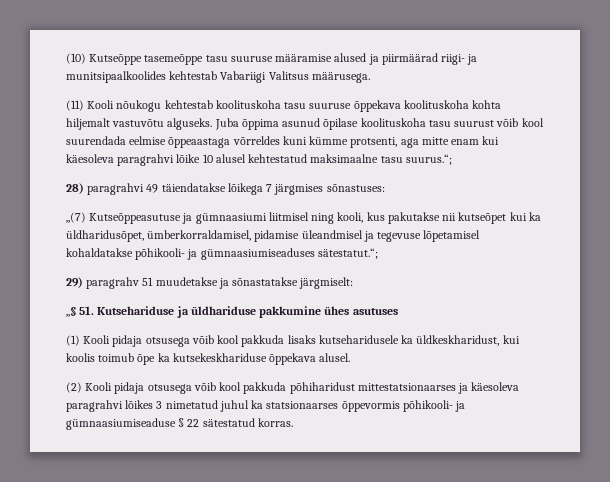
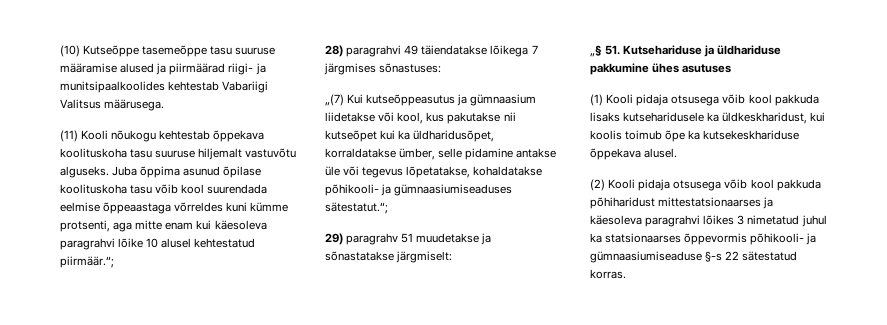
- (11) Kooli nõukogu kehtestab koolituskoha tasu suuruse õppekava koolituskoha kohta hiljemalt vastuvõtu alguseks.
+ (11) Kooli nõukogu kehtestab õppekava koolituskoha tasu suuruse hiljemalt vastuvõtu alguseks.
- Juba õppima asunud õpilase koolituskoha tasu suurust võib kool suurendada eelmise õppeaastaga võrreldes kuni kümme protsenti, aga mitte enam kui käesoleva paragrahvi lõike 10 alusel kehtestatud maksimaalne tasu suurus.“;
+ Juba õppima asunud õpilase koolituskoha tasu võib kool suurendada eelmise õppeaastaga võrreldes kuni kümme protsenti, aga mitte enam kui käesoleva paragrahvi lõike 10 alusel kehtestatud piirmäär.“;
- „(7) Kutseõppeasutuse ja gümnaasiumi liitmisel ning kooli, kus pakutakse nii kutseõpet kui ka üldharidusõpet, ümberkorraldamisel, pidamise üleandmisel ja tegevuse lõpetamisel kohaldatakse põhikooli- ja gümnaasiumiseaduses sätestatut.“;
+ „(7) Kui kutseõppeasutus ja gümnaasium liidetakse või kool, kus pakutakse nii kutseõpet kui ka üldharidusõpet, korraldatakse ümber, selle pidamine antakse üle või tegevus lõpetatakse, kohaldatakse põhikooli- ja gümnaasiumiseaduses sätestatut.“;
- (2) Kooli pidaja otsusega võib kool pakkuda põhiharidust mittestatsionaarses ja käesoleva paragrahvi lõikes 3 nimetatud juhul ka statsionaarses õppevormis põhikooli- ja gümnaasiumiseaduse § 22 sätestatud korras.
+ (2) Kooli pidaja otsusega võib kool pakkuda põhiharidust mittestatsionaarses ja käesoleva paragrahvi lõikes 3 nimetatud juhul ka statsionaarses õppevormis põhikooli- ja gümnaasiumiseaduse §-s 22 sätestatud korras.

